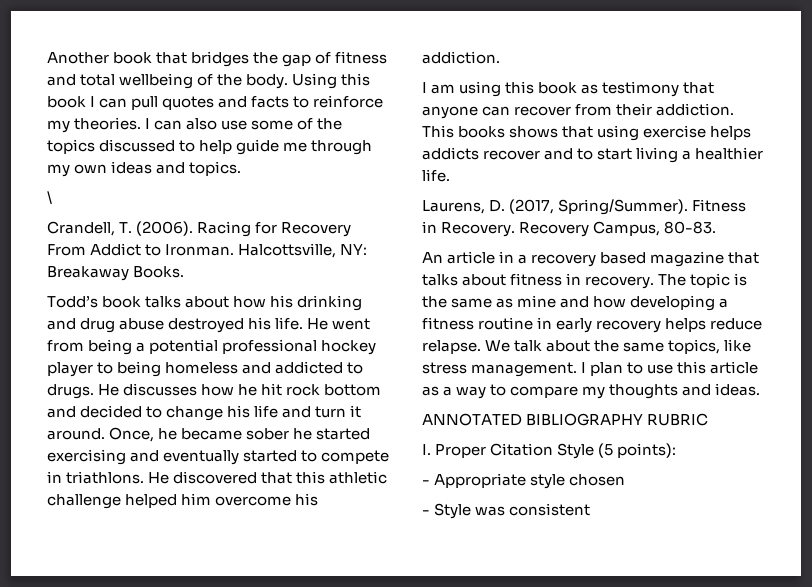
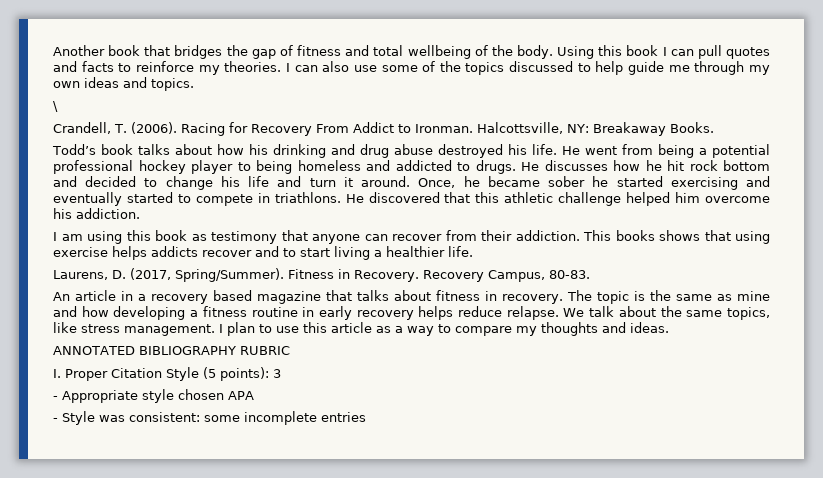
- I. Proper Citation Style (5 points):
+ I. Proper Citation Style (5 points): 3
- - Appropriate style chosen
+ - Appropriate style chosen APA
- - Style was consistent
+ - Style was consistent: some incomplete entries

